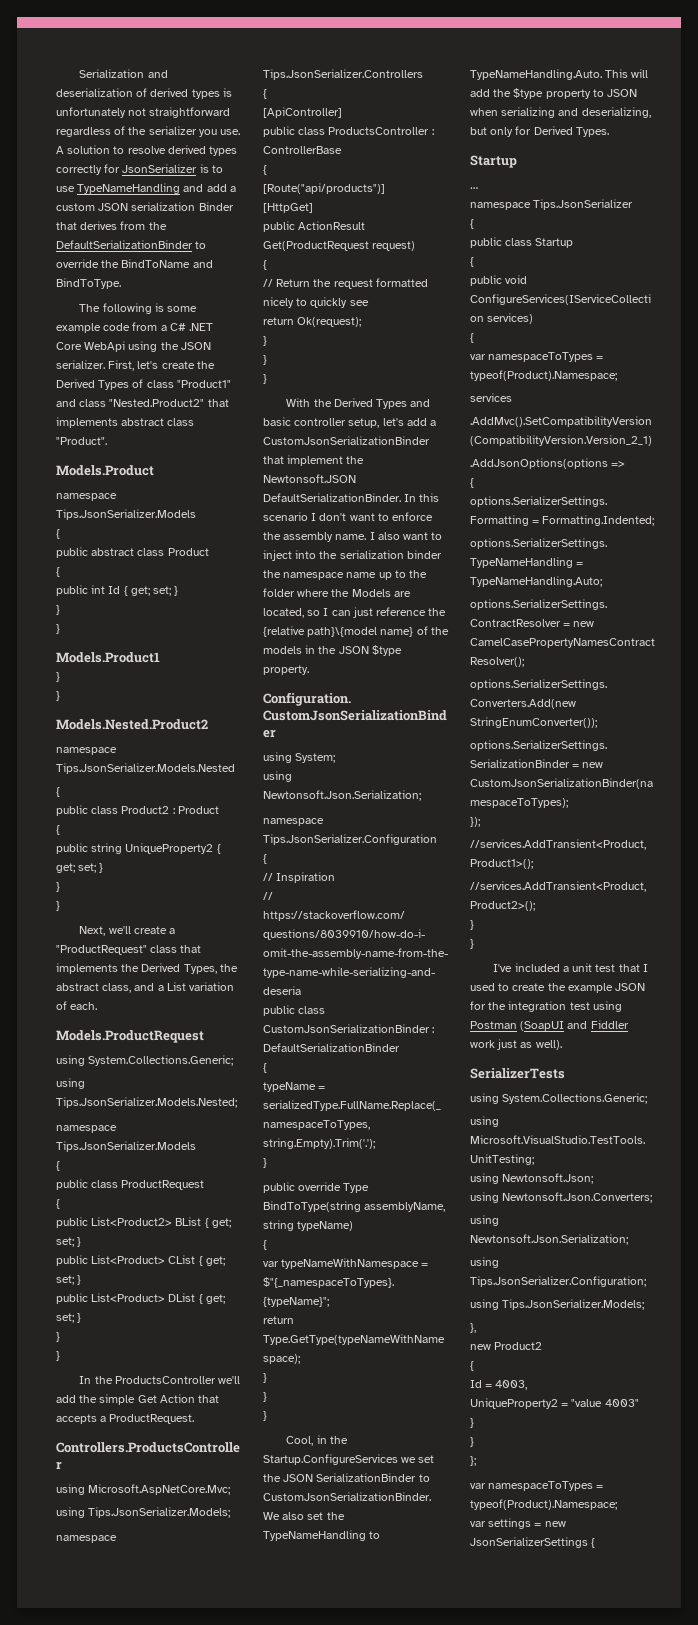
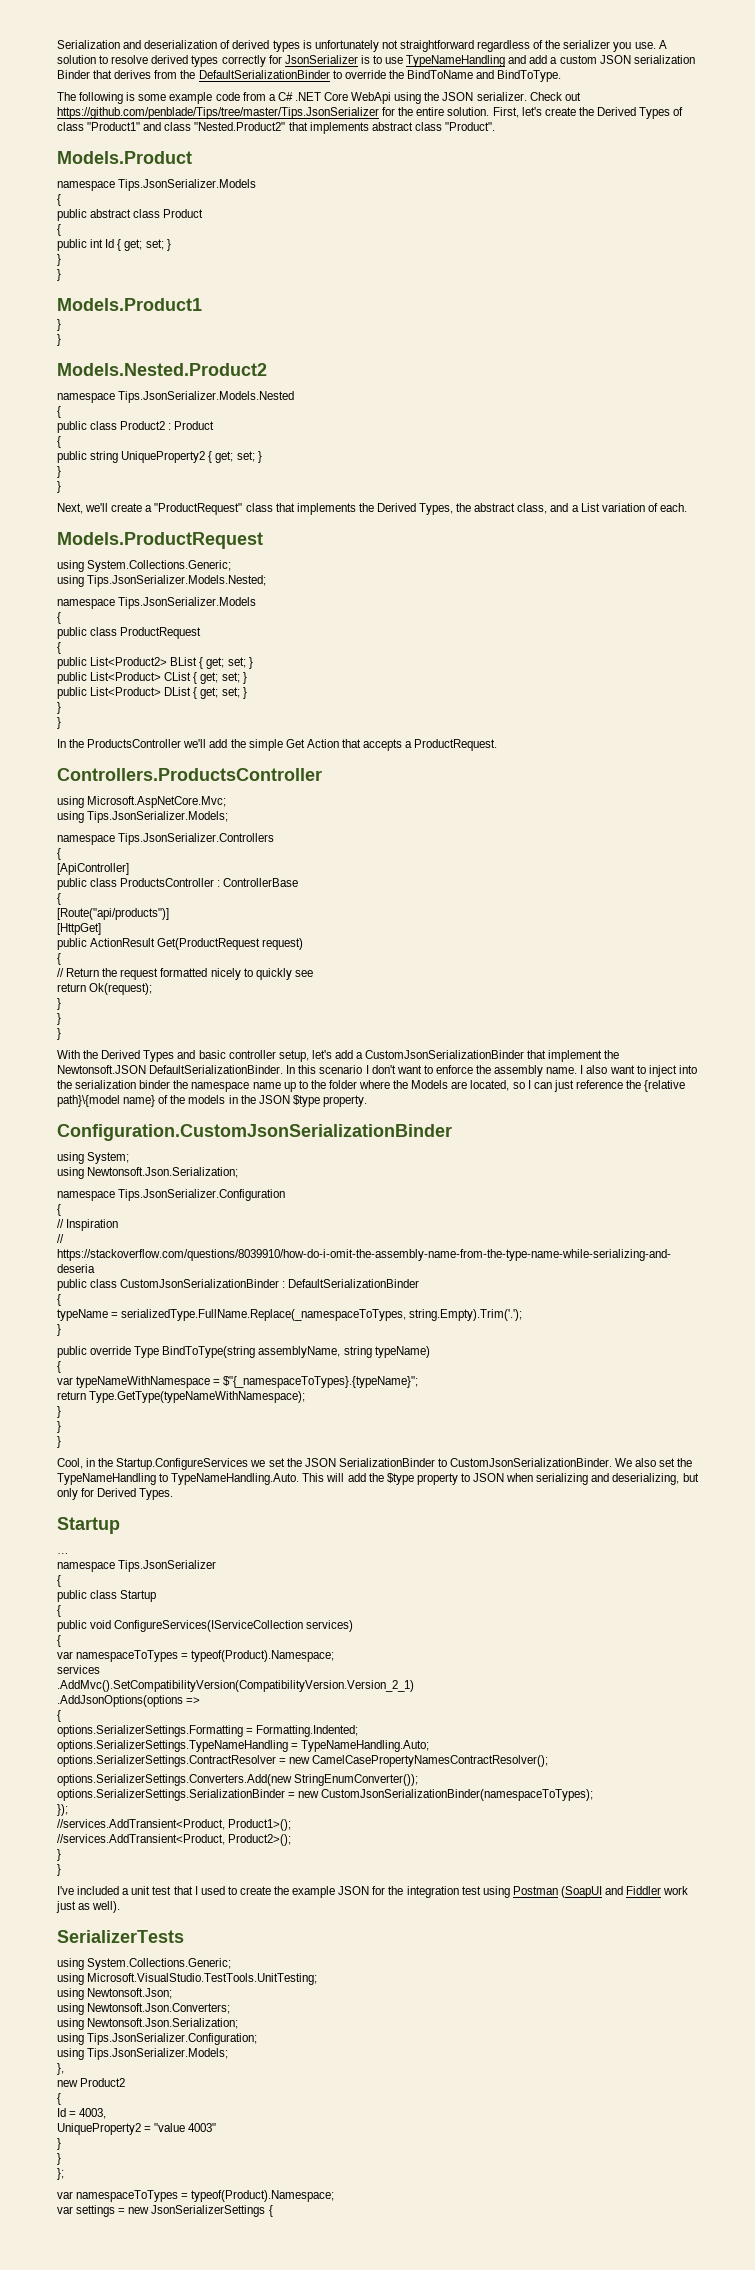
+ Check out https://github.com/penblade/Tips/tree/master/Tips.JsonSerializer for the entire solution.

